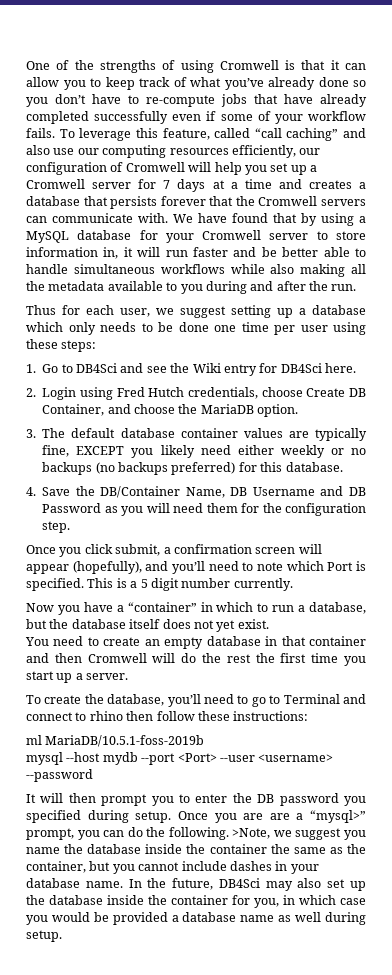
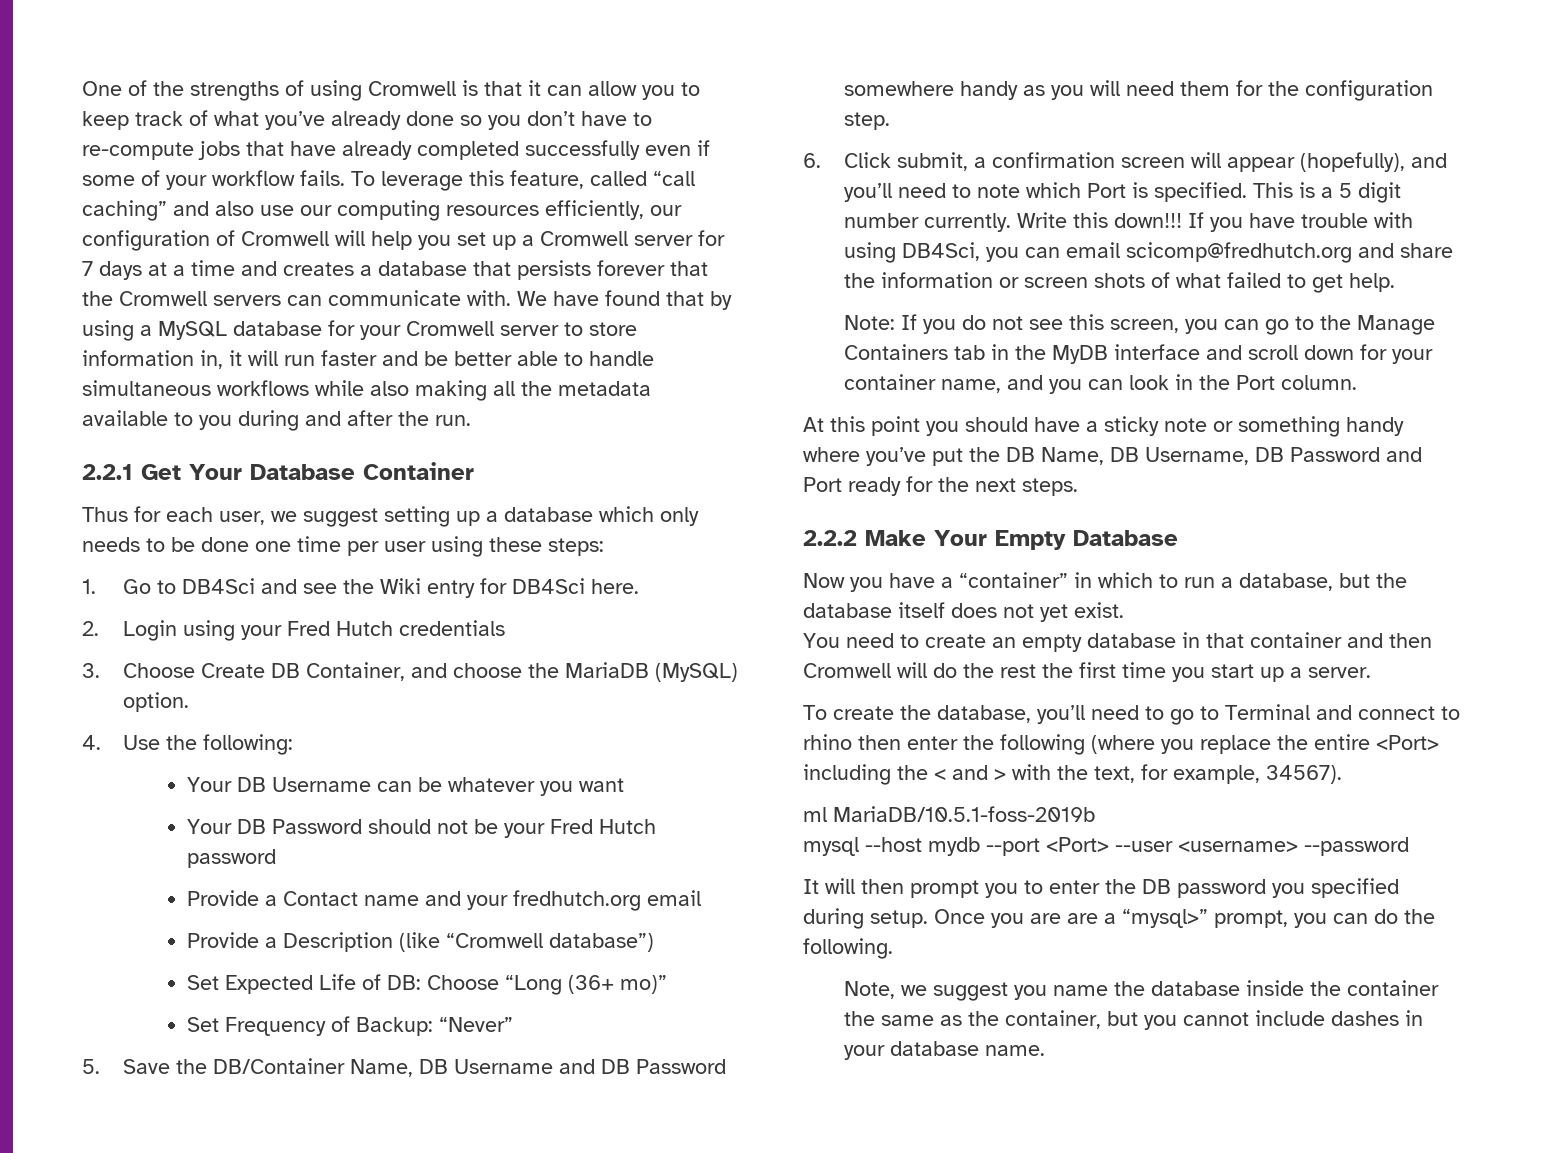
+ 2.2.1 Get Your Database Container
- 2. Login using Fred Hutch credentials, choose Create DB Container, and choose the MariaDB option.
+ 2. Login using your Fred Hutch credentials
+ 3. Choose Create DB Container, and choose the MariaDB (MySQL) option.
- 3. The default database container values are typically fine, EXCEPT you likely need either weekly or no backups (no backups preferred) for this database.
- 4. Save the DB/Container Name, DB Username and DB Password as you will need them for the configuration step.
+ 4. Use the following:
+ Your DB Username can be whatever you want
+ Your DB Password should not be your Fred Hutch password
+ Provide a Contact name and your fredhutch.org email
+ Provide a Description (like “Cromwell database”)
+ Set Expected Life of DB: Choose “Long (36+ mo)”
+ Set Frequency of Backup: “Never”
+ 5. Save the DB/Container Name, DB Username and DB Password somewhere handy as you will need them for the configuration step.
- Once you click submit, a confirmation screen will appear (hopefully), and you’ll need to note which Port is specified.
+ 6. Click submit, a confirmation screen will appear (hopefully), and you’ll need to note which Port is specified.
+ Write this down!!! If you have trouble with using DB4Sci, you can email scicomp@fredhutch.org and share the information or screen shots of what failed to get help.
+ Note: If you do not see this screen, you can go to the Manage Containers tab in the MyDB interface and scroll down for your container name, and you can look in the Port column.
+ At this point you should have a sticky note or something handy where you’ve put the DB Name, DB Username, DB Password and Port ready for the next steps.
+ 2.2.2 Make Your Empty Database
- To create the database, you’ll need to go to Terminal and connect to rhino then follow these instructions:
+ To create the database, you’ll need to go to Terminal and connect to rhino then enter the following (where you replace the entire <Port> including the < and > with the text, for example, 34567).
- Once you are are a “mysql>” prompt, you can do the following. >Note, we suggest you name the database inside the container the same as the container, but you cannot include dashes in your database name. In the future, DB4Sci may also set up the database inside the container for you, in which case you would be provided a database name as well during setup.
+ Once you are are a “mysql>” prompt, you can do the following.
+ Note, we suggest you name the database inside the container the same as the container, but you cannot include dashes in your database name.

